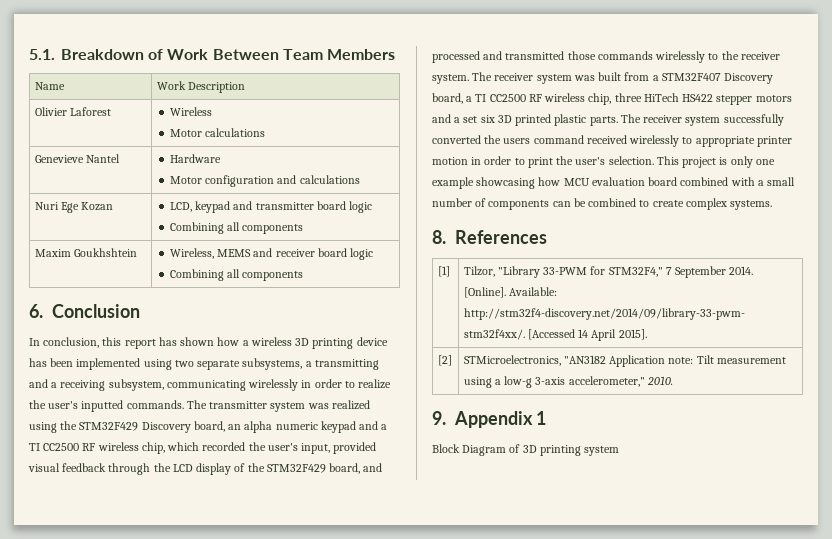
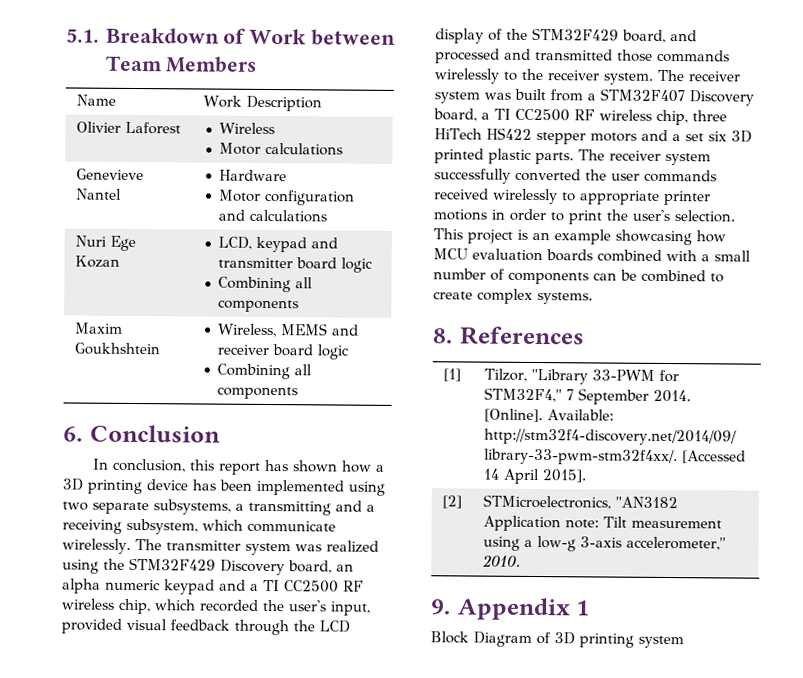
- 5.1. Breakdown of Work Between Team Members
+ 5.1. Breakdown of Work between Team Members
- In conclusion, this report has shown how a wireless 3D printing device has been implemented using two separate subsystems, a transmitting and a receiving subsystem, communicating wirelessly in order to realize the user's inputted commands.
+ In conclusion, this report has shown how a 3D printing device has been implemented using two separate subsystems, a transmitting and a receiving subsystem, which communicate wirelessly.
- The receiver system successfully converted the users command received wirelessly to appropriate printer motion in order to print the user's selection.
+ The receiver system successfully converted the user commands received wirelessly to appropriate printer motions in order to print the user's selection.
- This project is only one example showcasing how MCU evaluation board combined with a small number of components can be combined to create complex systems.
+ This project is an example showcasing how MCU evaluation boards combined with a small number of components can be combined to create complex systems.

